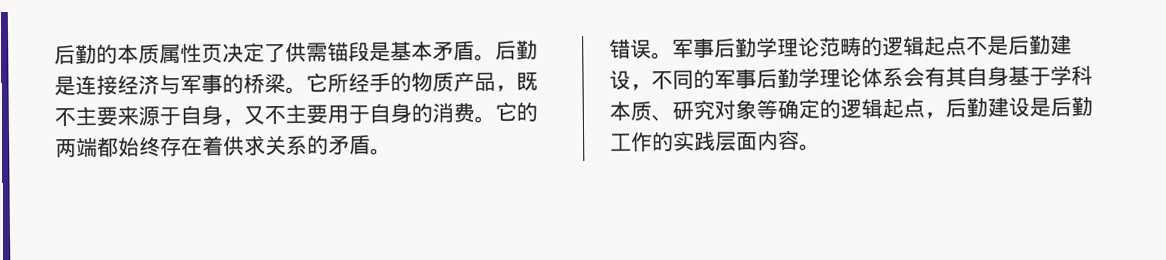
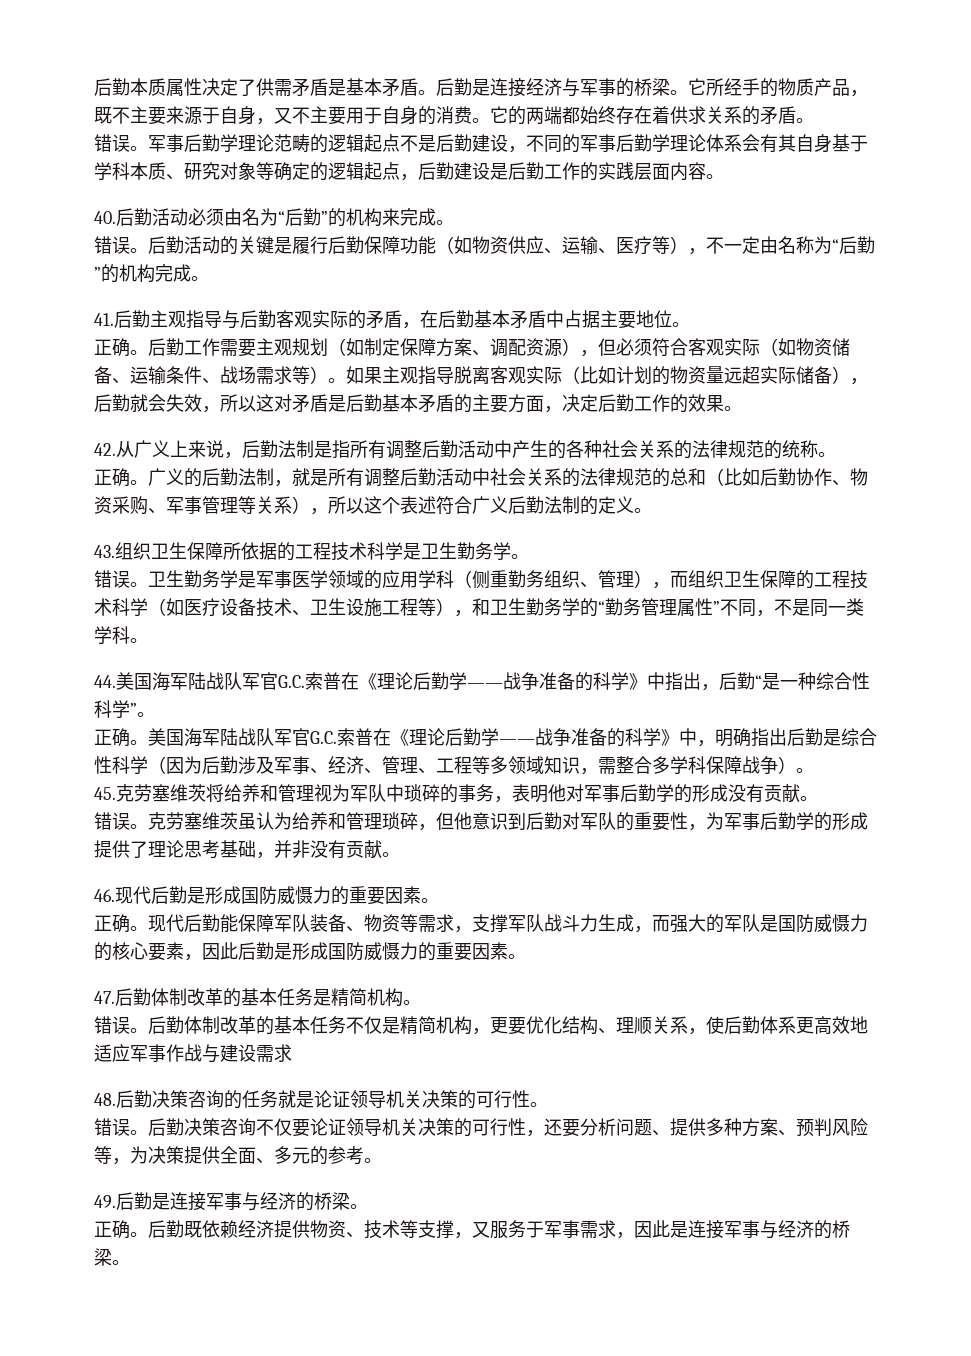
- 后勤的本质属性页决定了供需锚段是基本矛盾。
+ 后勤本质属性决定了供需矛盾是基本矛盾。
+ 40.后勤活动必须由名为“后勤”的机构来完成。
+ 错误。后勤活动的关键是履行后勤保障功能（如物资供应、运输、医疗等），不一定由名称为“后勤”的机构完成。
+ 41.后勤主观指导与后勤客观实际的矛盾，在后勤基本矛盾中占据主要地位。
+ 正确。后勤工作需要主观规划（如制定保障方案、调配资源），但必须符合客观实际（如物资储备、运输条件、战场需求等）。如果主观指导脱离客观实际（比如计划的物资量远超实际储备），后勤就会失效，所以这对矛盾是后勤基本矛盾的主要方面，决定后勤工作的效果。
+ 42.从广义上来说，后勤法制是指所有调整后勤活动中产生的各种社会关系的法律规范的统称。
+ 正确。广义的后勤法制，就是所有调整后勤活动中社会关系的法律规范的总和（比如后勤协作、物资采购、军事管理等关系），所以这个表述符合广义后勤法制的定义。
+ 43.组织卫生保障所依据的工程技术科学是卫生勤务学。
+ 错误。卫生勤务学是军事医学领域的应用学科（侧重勤务组织、管理），而组织卫生保障的工程技术科学（如医疗设备技术、卫生设施工程等），和卫生勤务学的“勤务管理属性”不同，不是同一类学科。
+ 44.美国海军陆战队军官G.C.索普在《理论后勤学——战争准备的科学》中指出，后勤“是一种综合性科学”。
+ 正确。美国海军陆战队军官G.C.索普在《理论后勤学——战争准备的科学》中，明确指出后勤是综合性科学（因为后勤涉及军事、经济、管理、工程等多领域知识，需整合多学科保障战争）。
+ 45.克劳塞维茨将给养和管理视为军队中琐碎的事务，表明他对军事后勤学的形成没有贡献。
+ 错误。克劳塞维茨虽认为给养和管理琐碎，但他意识到后勤对军队的重要性，为军事后勤学的形成提供了理论思考基础，并非没有贡献。
+ 46.现代后勤是形成国防威慑力的重要因素。
+ 正确。现代后勤能保障军队装备、物资等需求，支撑军队战斗力生成，而强大的军队是国防威慑力的核心要素，因此后勤是形成国防威慑力的重要因素。
+ 47.后勤体制改革的基本任务是精简机构。
+ 错误。后勤体制改革的基本任务不仅是精简机构，更要优化结构、理顺关系，使后勤体系更高效地适应军事作战与建设需求
+ 48.后勤决策咨询的任务就是论证领导机关决策的可行性。
+ 错误。后勤决策咨询不仅要论证领导机关决策的可行性，还要分析问题、提供多种方案、预判风险等，为决策提供全面、多元的参考。
+ 49.后勤是连接军事与经济的桥梁。
+ 正确。后勤既依赖经济提供物资、技术等支撑，又服务于军事需求，因此是连接军事与经济的桥梁。

